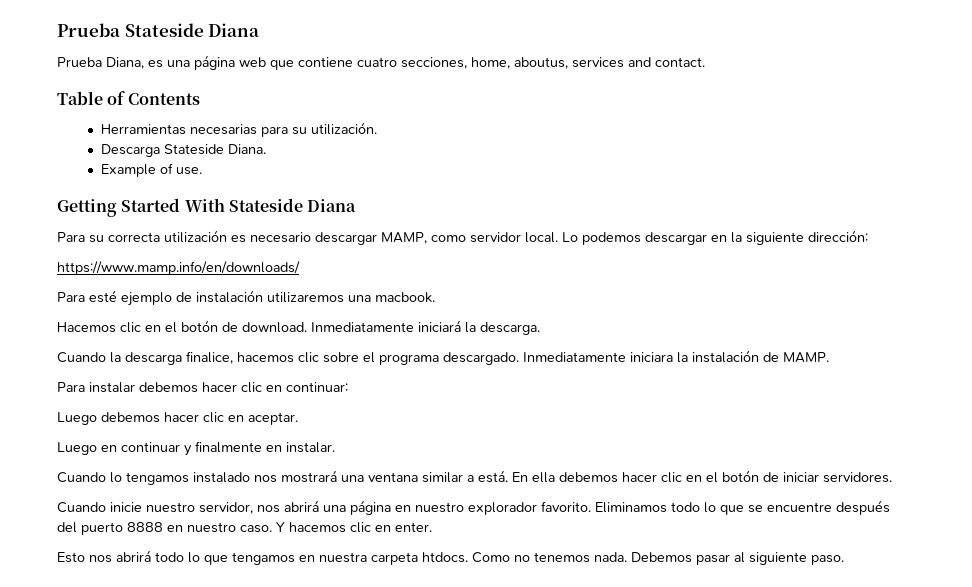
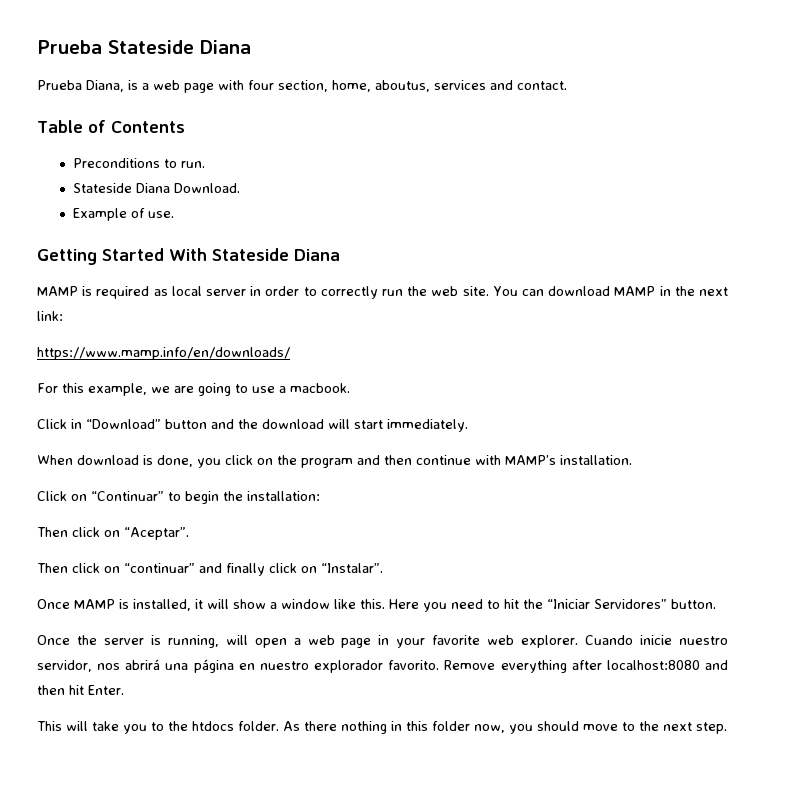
- Prueba Diana, es una página web que contiene cuatro secciones, home, aboutus, services and contact.
+ Prueba Diana, is a web page with four section, home, aboutus, services and contact.
- Herramientas necesarias para su utilización.
- Descarga Stateside Diana.
+ Preconditions to run.
+ Stateside Diana Download.
- Para su correcta utilización es necesario descargar MAMP, como servidor local. Lo podemos descargar en la siguiente dirección:
+ MAMP is required as local server in order to correctly run the web site. You can download MAMP in the next link:
  https://www.mamp.info/en/downloads/
- Para esté ejemplo de instalación utilizaremos una macbook.
- Hacemos clic en el botón de download. Inmediatamente iniciará la descarga.
- Cuando la descarga finalice, hacemos clic sobre el programa descargado. Inmediatamente iniciara la instalación de MAMP.
- Para instalar debemos hacer clic en continuar:
- Luego debemos hacer clic en aceptar.
- Luego en continuar y finalmente en instalar.
- Cuando lo tengamos instalado nos mostrará una ventana similar a está. En ella debemos hacer clic en el botón de iniciar servidores.
- Cuando inicie nuestro servidor, nos abrirá una página en nuestro explorador favorito.
+ For this example, we are going to use a macbook.
+ Click in “Download” button and the download will start immediately.
+ When download is done, you click on the program and then continue with MAMP’s installation.
+ Click on “Continuar” to begin the installation:
+ Then click on “Aceptar”.
+ Then click on “continuar” and finally click on “Instalar”.
+ Once MAMP is installed, it will show a window like this. Here you need to hit the “Iniciar Servidores” button.
+ Once the server is running, will open a web page in your favorite web explorer. Cuando inicie nuestro servidor, nos abrirá una página en nuestro explorador favorito.
- Eliminamos todo lo que se encuentre después del puerto 8888 en nuestro caso. Y hacemos clic en enter.
- Esto nos abrirá todo lo que tengamos en nuestra carpeta htdocs. Como no tenemos nada. Debemos pasar al siguiente paso.
+ Remove everything after localhost:8080 and then hit Enter.
+ This will take you to the htdocs folder. As there nothing in this folder now, you should move to the next step.

